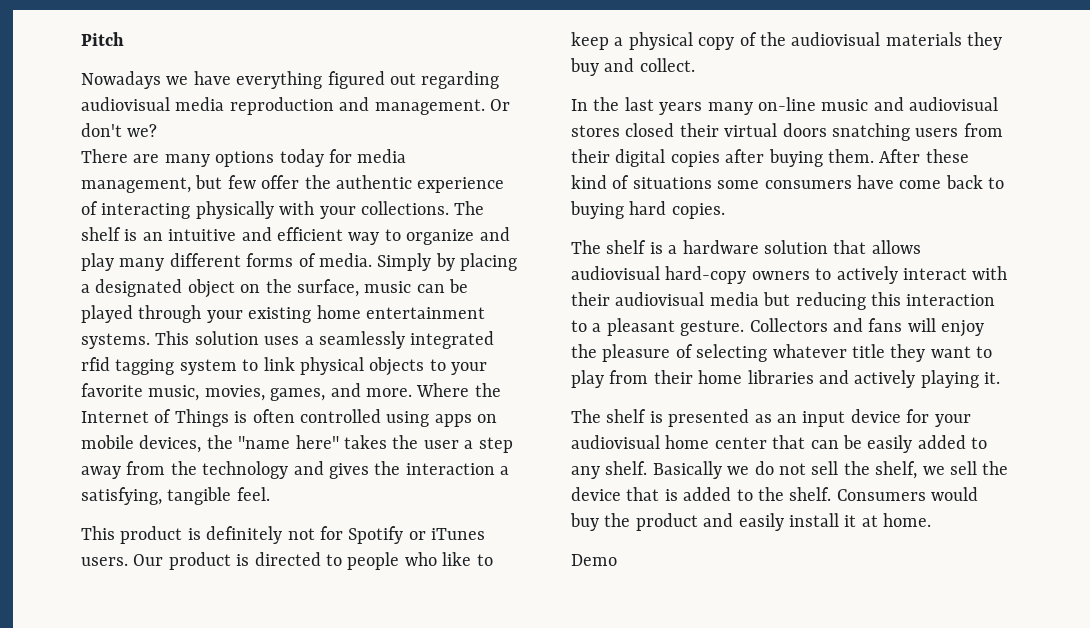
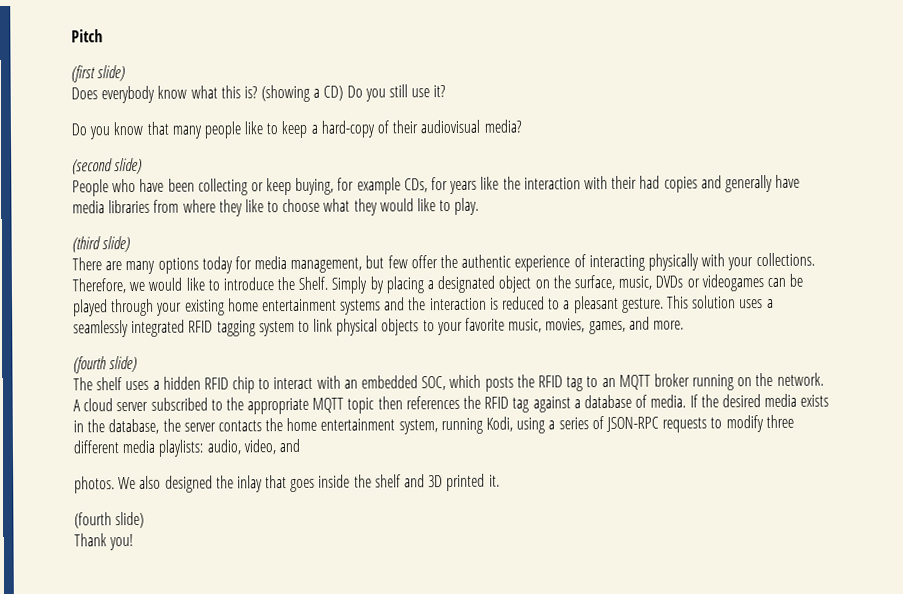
- Nowadays we have everything figured out regarding audiovisual media reproduction and management. Or don't we?
+ (first slide)
+ Does everybody know what this is? (showing a CD) Do you still use it?
+ Do you know that many people like to keep a hard-copy of their audiovisual media?
+ (second slide)
+ People who have been collecting or keep buying, for example CDs, for years like the interaction with their had copies and generally have media libraries from where they like to choose what they would like to play.
+ (third slide)
- The shelf is an intuitive and efficient way to organize and play many different forms of media.
+ Therefore, we would like to introduce the Shelf.
- Simply by placing a designated object on the surface, music can be played through your existing home entertainment systems.
+ Simply by placing a designated object on the surface, music, DVDs or videogames can be played through your existing home entertainment systems and the interaction is reduced to a pleasant gesture.
- This solution uses a seamlessly integrated rfid tagging system to link physical objects to your favorite music, movies, games, and more. Where the Internet of Things is often controlled using apps on mobile devices, the "name here" takes the user a step away from the technology and gives the interaction a satisfying, tangible feel.
- This product is definitely not for Spotify or iTunes users. Our product is directed to people who like to keep a physical copy of the audiovisual materials they buy and collect.
- In the last years many on-line music and audiovisual stores closed their virtual doors snatching users from their digital copies after buying them. After these kind of situations some consumers have come back to buying hard copies.
- The shelf is a hardware solution that allows audiovisual hard-copy owners to actively interact with their audiovisual media but reducing this interaction to a pleasant gesture. Collectors and fans will enjoy the pleasure of selecting whatever title they want to play from their home libraries and actively playing it.
- The shelf is presented as an input device for your audiovisual home center that can be easily added to any shelf. Basically we do not sell the shelf, we sell the device that is added to the shelf. Consumers would buy the product and easily install it at home.
- Demo
+ This solution uses a seamlessly integrated RFID tagging system to link physical objects to your favorite music, movies, games, and more.
+ (fourth slide)
+ The shelf uses a hidden RFID chip to interact with an embedded SOC, which posts the RFID tag to an MQTT broker running on the network. A cloud server subscribed to the appropriate MQTT topic then references the RFID tag against a database of media. If the desired media exists in the database, the server contacts the home entertainment system, running Kodi, using a series of JSON-RPC requests to modify three different media playlists: audio, video, and
+ photos. We also designed the inlay that goes inside the shelf and 3D printed it.
+ (fourth slide)
+ Thank you!

